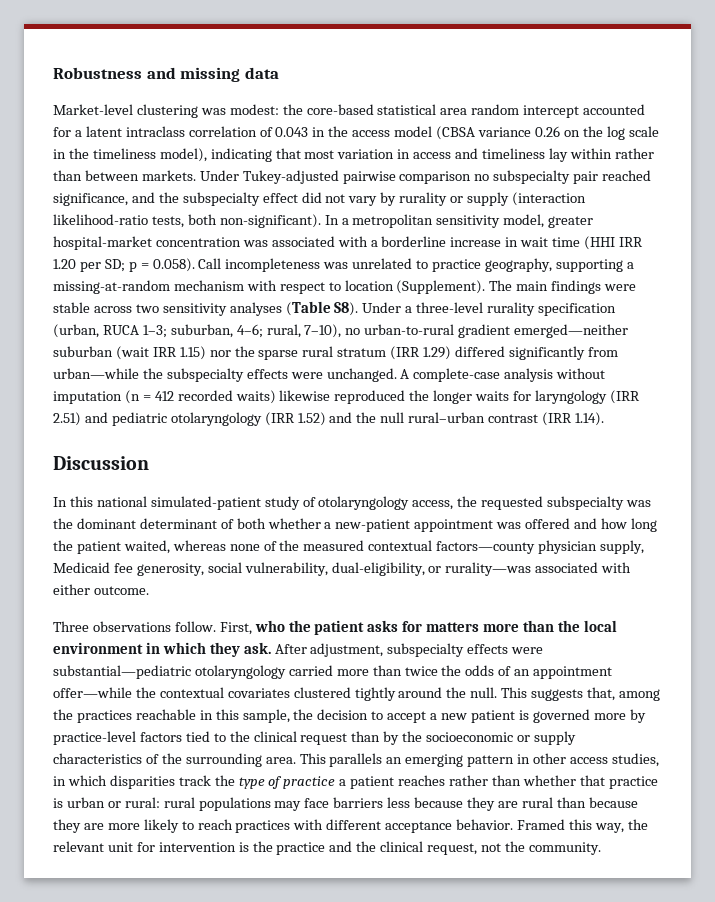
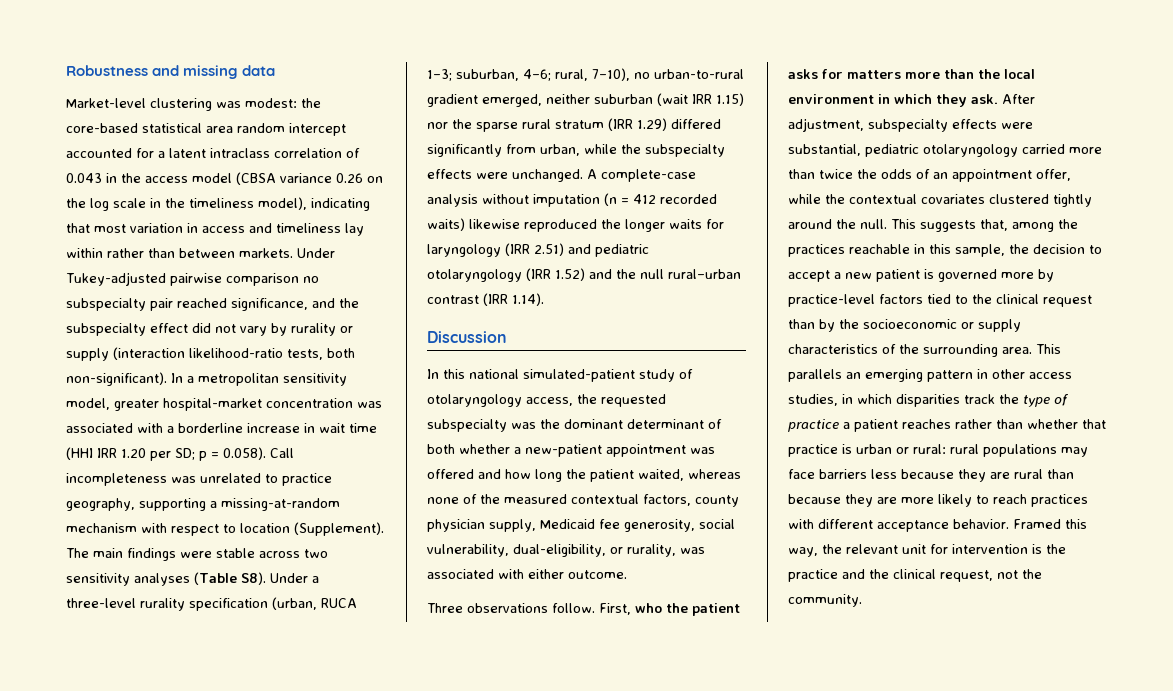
- The main findings were stable across two sensitivity analyses (Table S8). Under a three-level rurality specification (urban, RUCA 1–3; suburban, 4–6; rural, 7–10), no urban-to-rural gradient emerged—neither suburban (wait IRR 1.15) nor the sparse rural stratum (IRR 1.29) differed significantly from urban—while the subspecialty effects were unchanged.
+ The main findings were stable across two sensitivity analyses (Table S8). Under a three-level rurality specification (urban, RUCA 1–3; suburban, 4–6; rural, 7–10), no urban-to-rural gradient emerged, neither suburban (wait IRR 1.15) nor the sparse rural stratum (IRR 1.29) differed significantly from urban, while the subspecialty effects were unchanged.
- In this national simulated-patient study of otolaryngology access, the requested subspecialty was the dominant determinant of both whether a new-patient appointment was offered and how long the patient waited, whereas none of the measured contextual factors—county physician supply, Medicaid fee generosity, social vulnerability, dual-eligibility, or rurality—was associated with either outcome.
+ In this national simulated-patient study of otolaryngology access, the requested subspecialty was the dominant determinant of both whether a new-patient appointment was offered and how long the patient waited, whereas none of the measured contextual factors, county physician supply, Medicaid fee generosity, social vulnerability, dual-eligibility, or rurality, was associated with either outcome.
- After adjustment, subspecialty effects were substantial—pediatric otolaryngology carried more than twice the odds of an appointment offer—while the contextual covariates clustered tightly around the null.
+ After adjustment, subspecialty effects were substantial, pediatric otolaryngology carried more than twice the odds of an appointment offer, while the contextual covariates clustered tightly around the null.

